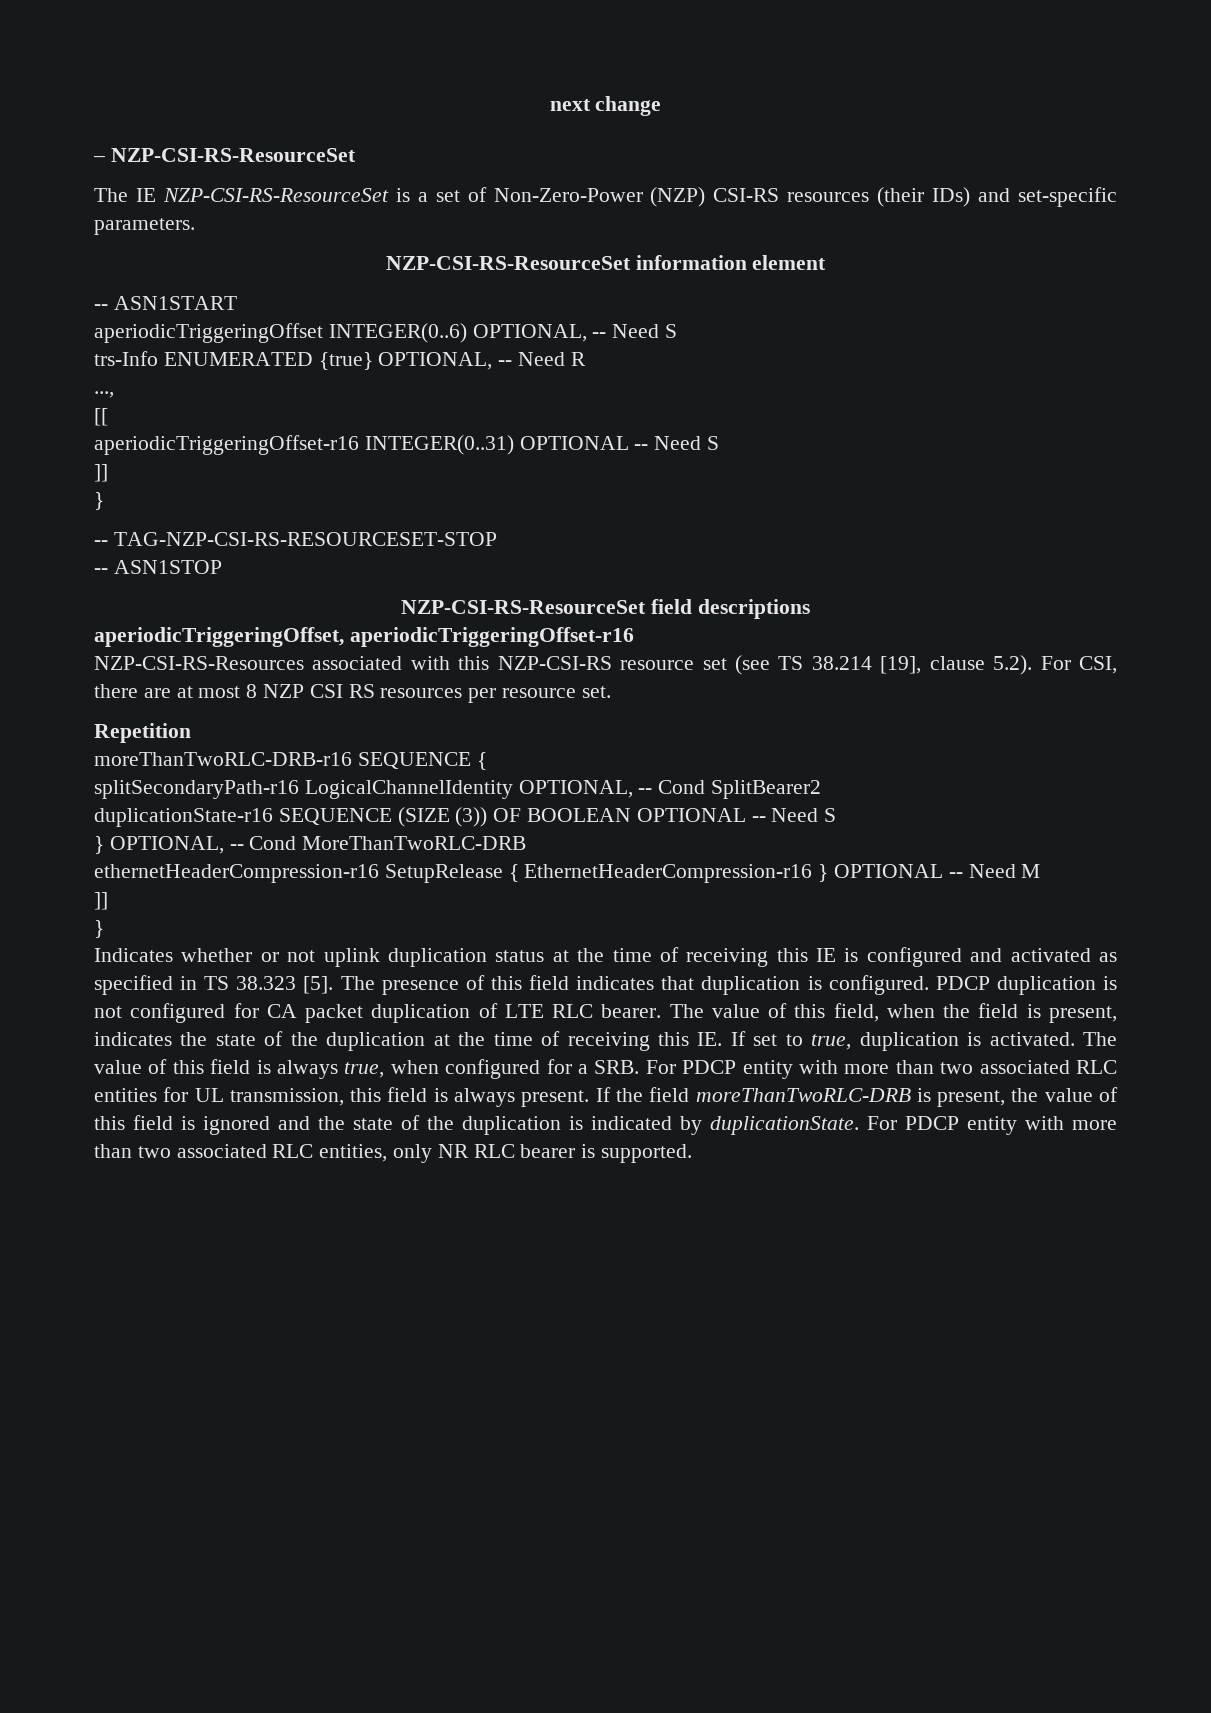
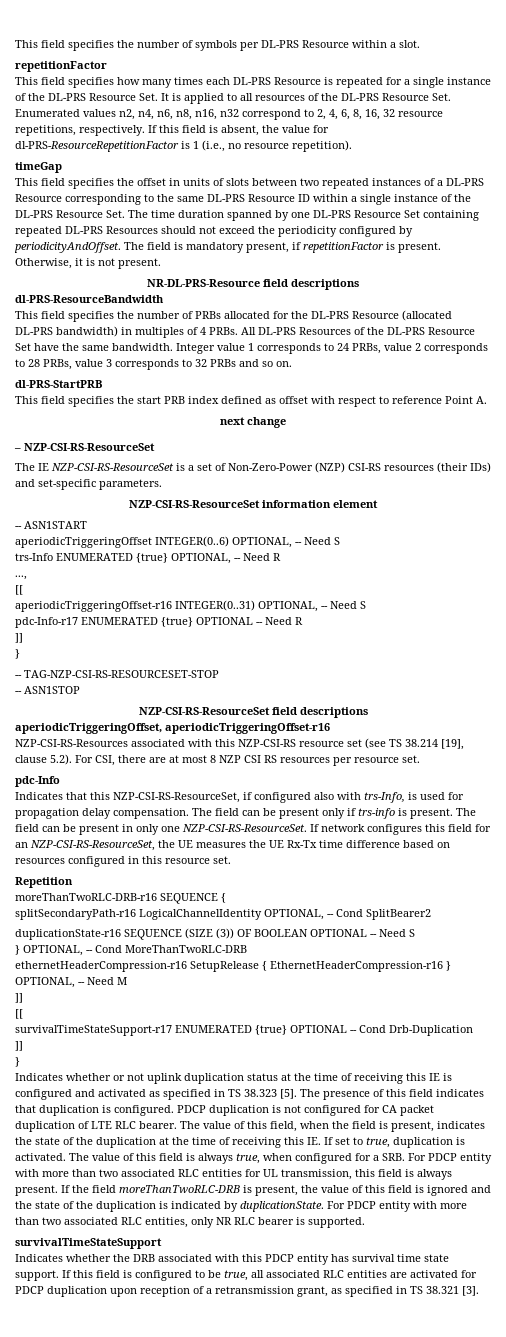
+ This field specifies the number of symbols per DL-PRS Resource within a slot.
+ repetitionFactor
+ This field specifies how many times each DL-PRS Resource is repeated for a single instance of the DL-PRS Resource Set. It is applied to all resources of the DL-PRS Resource Set. Enumerated values n2, n4, n6, n8, n16, n32 correspond to 2, 4, 6, 8, 16, 32 resource repetitions, respectively. If this field is absent, the value for dl-PRS-ResourceRepetitionFactor is 1 (i.e., no resource repetition).
+ timeGap
+ This field specifies the offset in units of slots between two repeated instances of a DL-PRS Resource corresponding to the same DL-PRS Resource ID within a single instance of the DL-PRS Resource Set. The time duration spanned by one DL-PRS Resource Set containing repeated DL-PRS Resources should not exceed the periodicity configured by periodicityAndOffset. The field is mandatory present, if repetitionFactor is present. Otherwise, it is not present.
+ NR-DL-PRS-Resource field descriptions
+ dl-PRS-ResourceBandwidth
+ This field specifies the number of PRBs allocated for the DL-PRS Resource (allocated DL-PRS bandwidth) in multiples of 4 PRBs. All DL-PRS Resources of the DL-PRS Resource Set have the same bandwidth. Integer value 1 corresponds to 24 PRBs, value 2 corresponds to 28 PRBs, value 3 corresponds to 32 PRBs and so on.
+ dl-PRS-StartPRB
+ This field specifies the start PRB index defined as offset with respect to reference Point A.
- aperiodicTriggeringOffset-r16 INTEGER(0..31) OPTIONAL -- Need S
+ aperiodicTriggeringOffset-r16 INTEGER(0..31) OPTIONAL, -- Need S
+ pdc-Info-r17 ENUMERATED {true} OPTIONAL -- Need R
+ pdc-Info
+ Indicates that this NZP-CSI-RS-ResourceSet, if configured also with trs-Info, is used for propagation delay compensation. The field can be present only if trs-info is present. The field can be present in only one NZP-CSI-RS-ResourceSet. If network configures this field for an NZP-CSI-RS-ResourceSet, the UE measures the UE Rx-Tx time difference based on resources configured in this resource set.
- ethernetHeaderCompression-r16 SetupRelease { EthernetHeaderCompression-r16 } OPTIONAL -- Need M
+ ethernetHeaderCompression-r16 SetupRelease { EthernetHeaderCompression-r16 } OPTIONAL, -- Need M
+ ]]
+ [[
+ survivalTimeStateSupport-r17 ENUMERATED {true} OPTIONAL -- Cond Drb-Duplication
+ survivalTimeStateSupport
+ Indicates whether the DRB associated with this PDCP entity has survival time state support. If this field is configured to be true, all associated RLC entities are activated for PDCP duplication upon reception of a retransmission grant, as specified in TS 38.321 [3].

